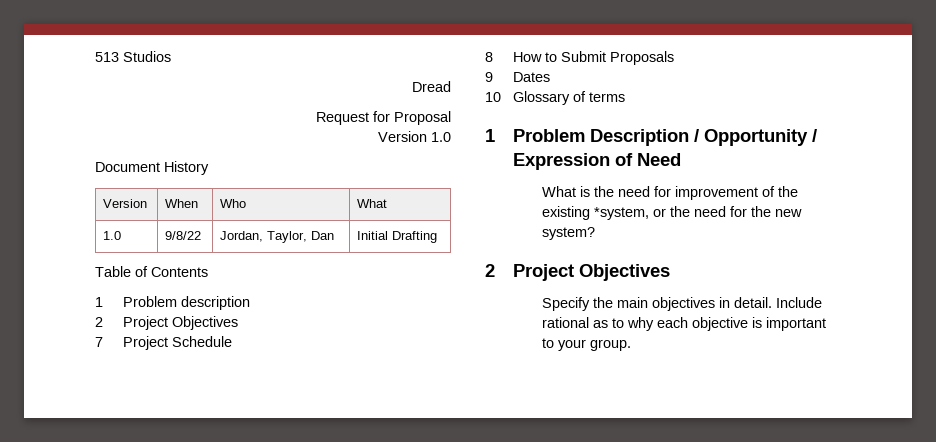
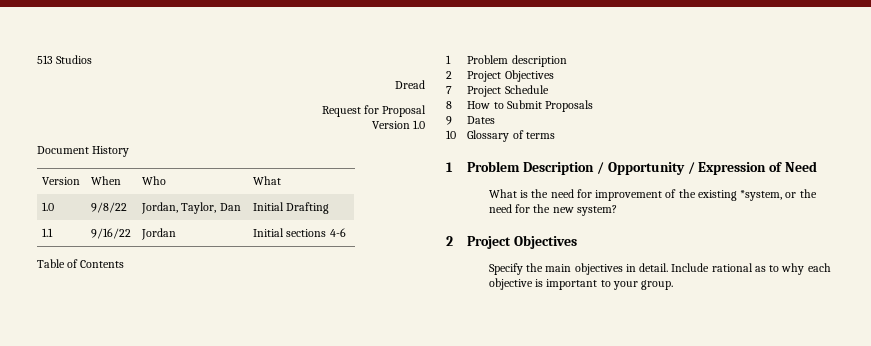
+ 1.1 | 9/16/22 | Jordan | Initial sections 4-6

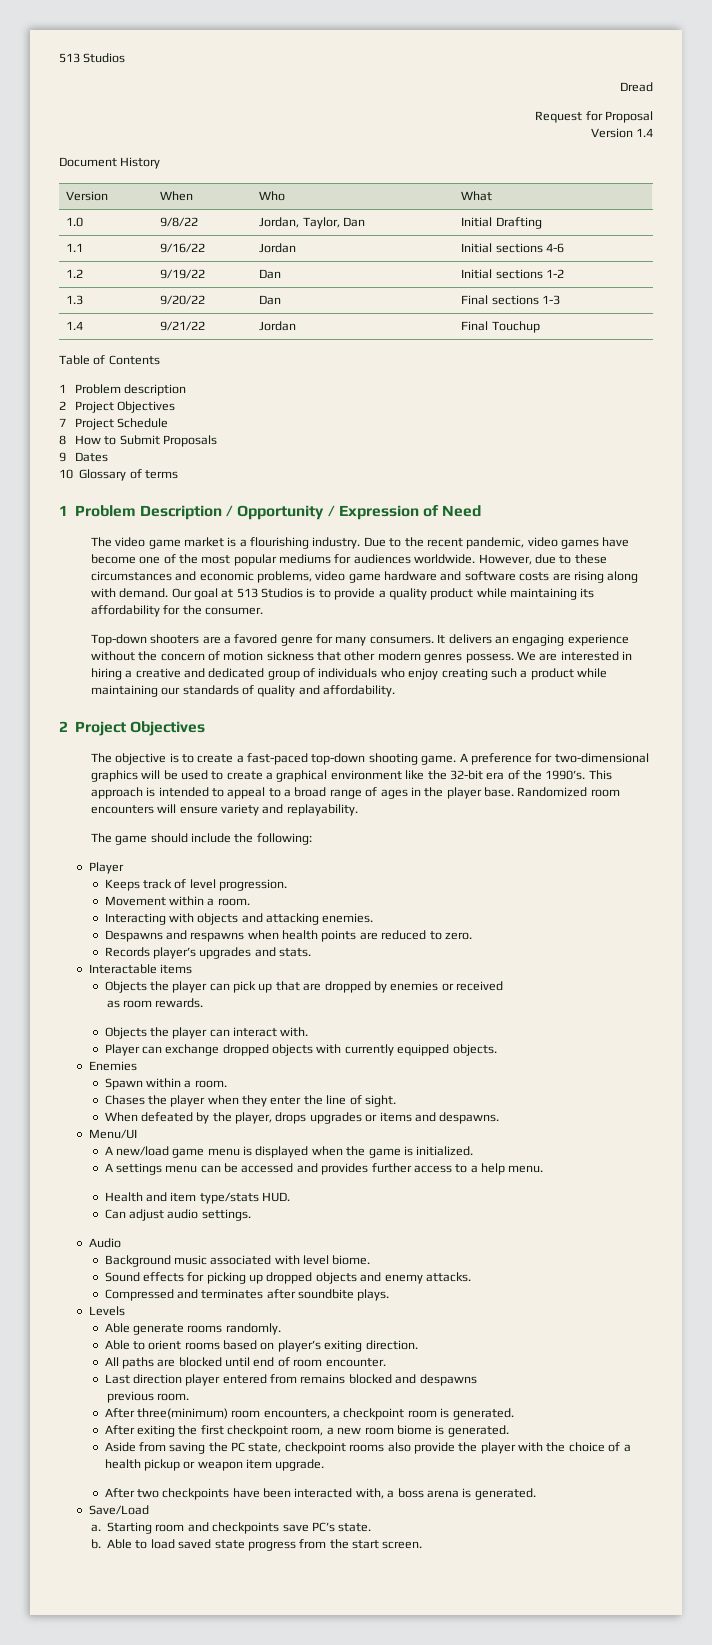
- Version 1.0
+ Version 1.4
+ 1.2 | 9/19/22 | Dan | Initial sections 1-2
+ 1.3 | 9/20/22 | Dan | Final sections 1-3
+ 1.4 | 9/21/22 | Jordan | Final Touchup
- What is the need for improvement of the existing *system, or the need for the new system?
+ The video game market is a flourishing industry. Due to the recent pandemic, video games have become one of the most popular mediums for audiences worldwide. However, due to these circumstances and economic problems, video game hardware and software costs are rising along with demand. Our goal at 513 Studios is to provide a quality product while maintaining its affordability for the consumer.
+ Top-down shooters are a favored genre for many consumers. It delivers an engaging experience without the concern of motion sickness that other modern genres possess. We are interested in hiring a creative and dedicated group of individuals who enjoy creating such a product while maintaining our standards of quality and affordability.
  2 Project Objectives
- Specify the main objectives in detail. Include rational as to why each objective is important to your group.
+ The objective is to create a fast-paced top-down shooting game. A preference for two-dimensional graphics will be used to create a graphical environment like the 32-bit era of the 1990’s. This approach is intended to appeal to a broad range of ages in the player base. Randomized room encounters will ensure variety and replayability.
+ The game should include the following:
+ Player
+ Keeps track of level progression.
+ Movement within a room.
+ Interacting with objects and attacking enemies.
+ Despawns and respawns when health points are reduced to zero.
+ Records player’s upgrades and stats.
+ Interactable items
+ Objects the player can pick up that are dropped by enemies or received
+ as room rewards.
+ Objects the player can interact with.
+ Player can exchange dropped objects with currently equipped objects.
+ Enemies
+ Spawn within a room.
+ Chases the player when they enter the line of sight.
+ When defeated by the player, drops upgrades or items and despawns.
+ Menu/UI
+ A new/load game menu is displayed when the game is initialized.
+ A settings menu can be accessed and provides further access to a help menu.
+ Health and item type/stats HUD.
+ Can adjust audio settings.
+ Audio
+ Background music associated with level biome.
+ Sound effects for picking up dropped objects and enemy attacks.
+ Compressed and terminates after soundbite plays.
+ Levels
+ Able generate rooms randomly.
+ Able to orient rooms based on player’s exiting direction.
+ All paths are blocked until end of room encounter.
+ Last direction player entered from remains blocked and despawns
+ previous room.
+ After three(minimum) room encounters, a checkpoint room is generated.
+ After exiting the first checkpoint room, a new room biome is generated.
+ Aside from saving the PC state, checkpoint rooms also provide the player with the choice of a health pickup or weapon item upgrade.
+ After two checkpoints have been interacted with, a boss arena is generated.
+ Save/Load
+ a. Starting room and checkpoints save PC’s state.
+ b. Able to load saved state progress from the start screen.

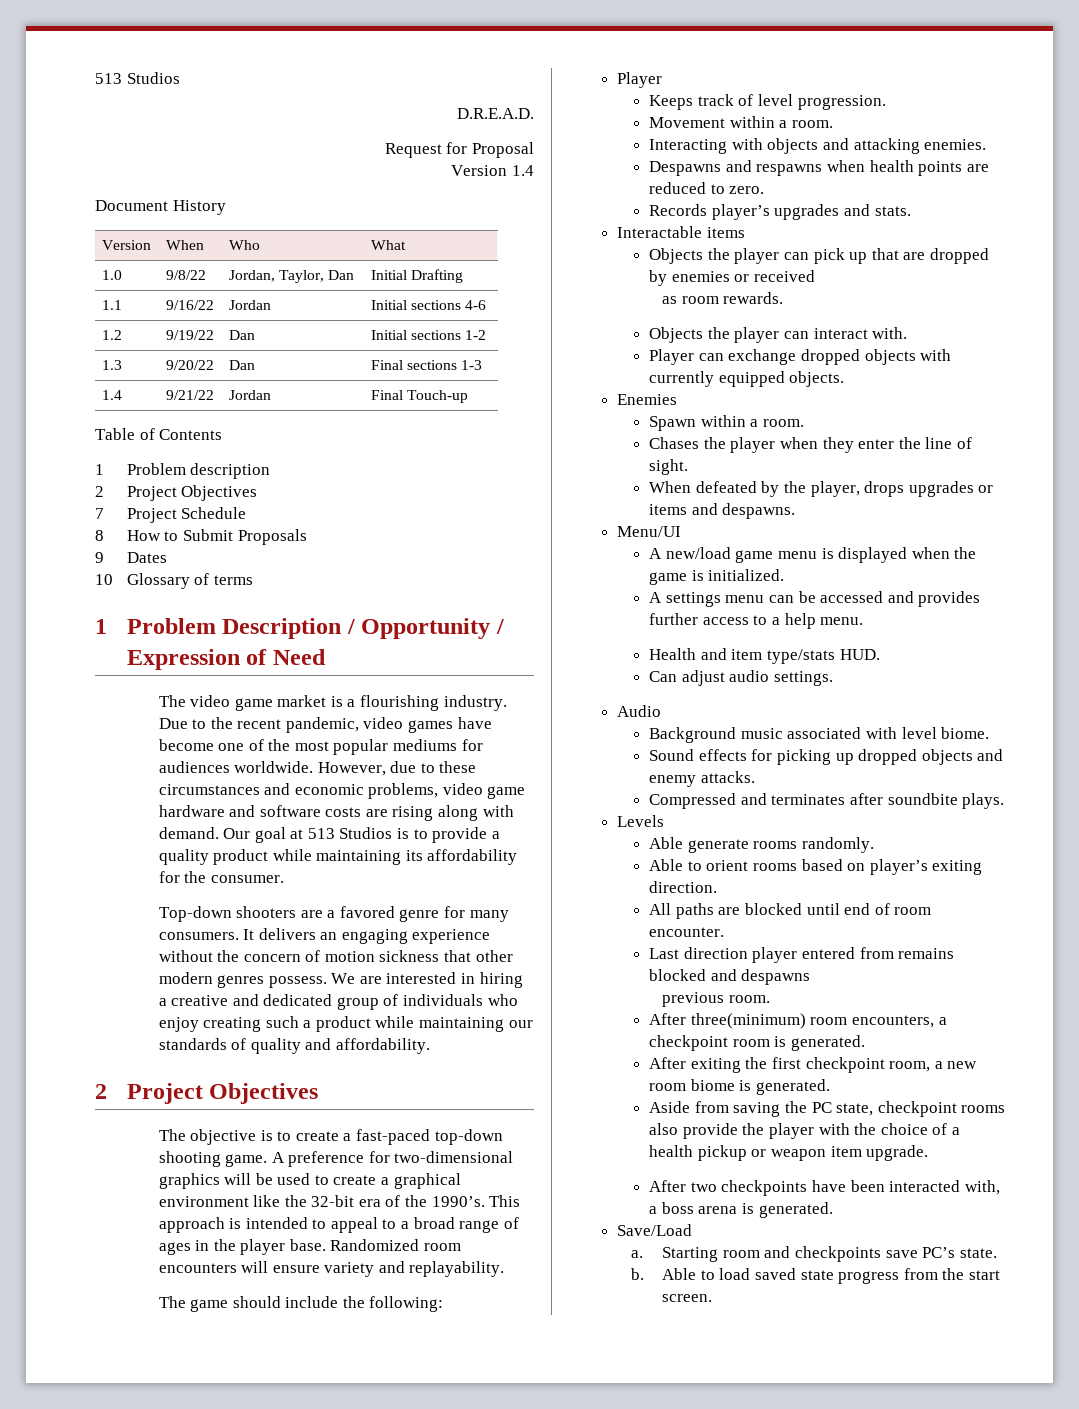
- Dread
+ D.R.E.A.D.
- 1.4 | 9/21/22 | Jordan | Final Touchup
+ 1.4 | 9/21/22 | Jordan | Final Touch-up

